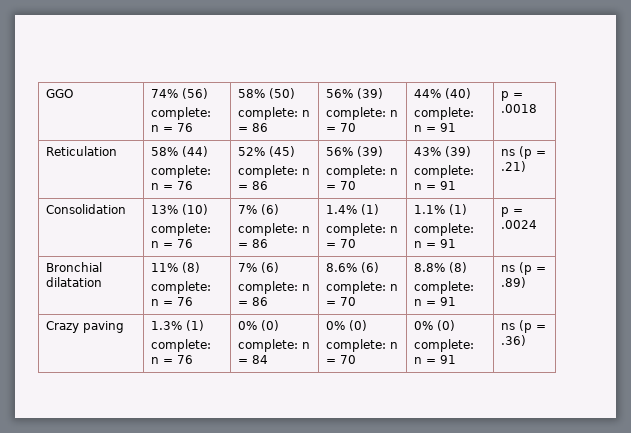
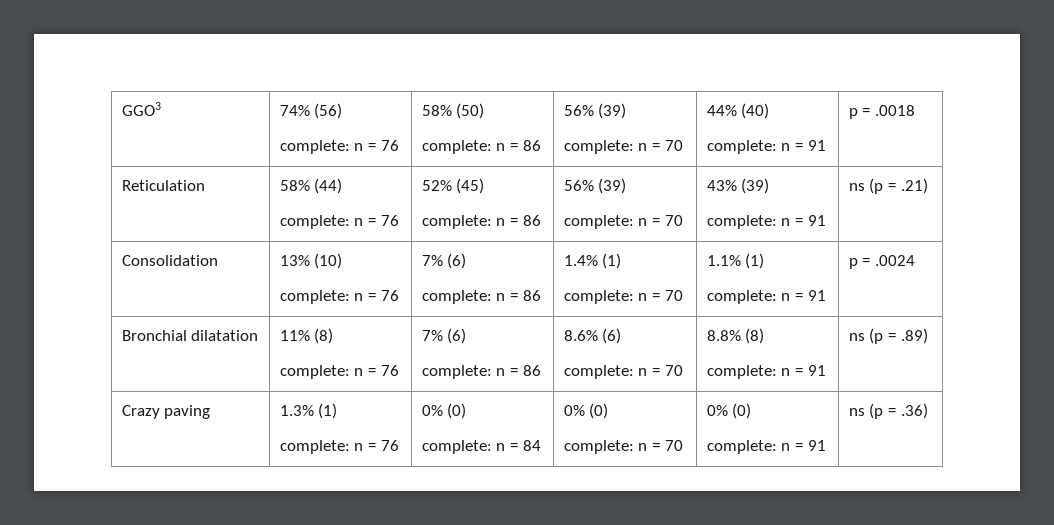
- GGO | 74% (56)
+ GGO3 | 74% (56)

